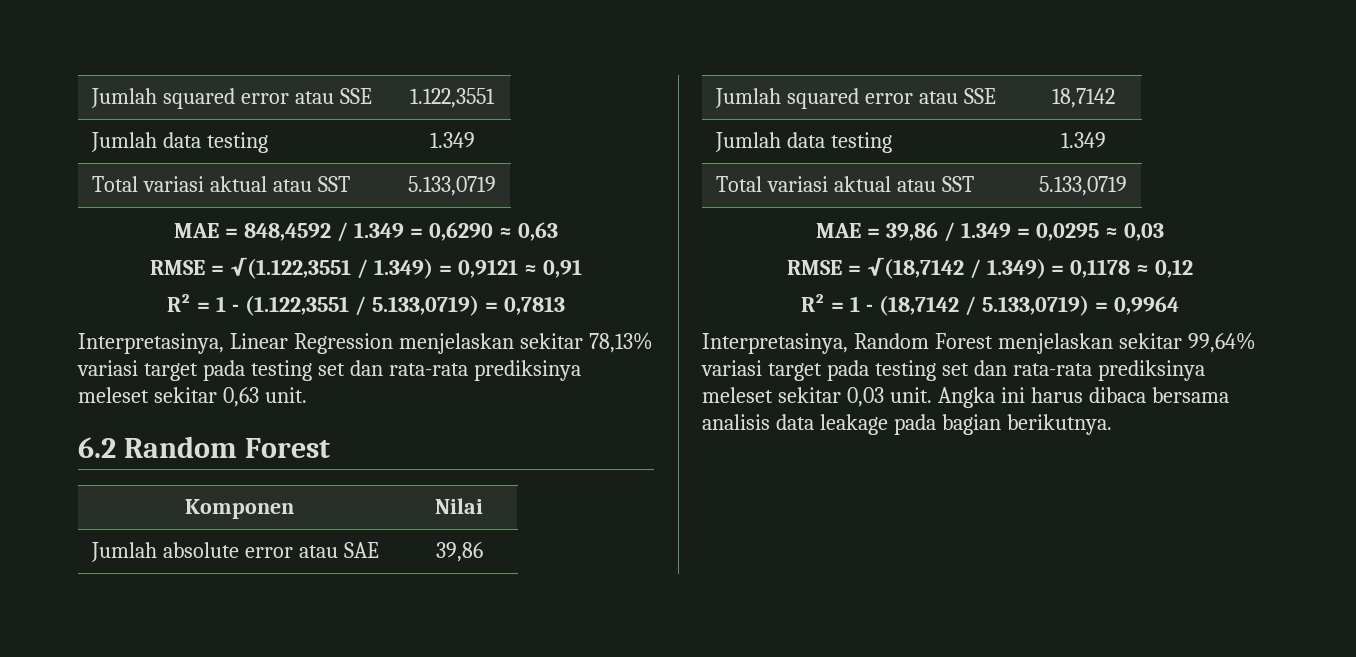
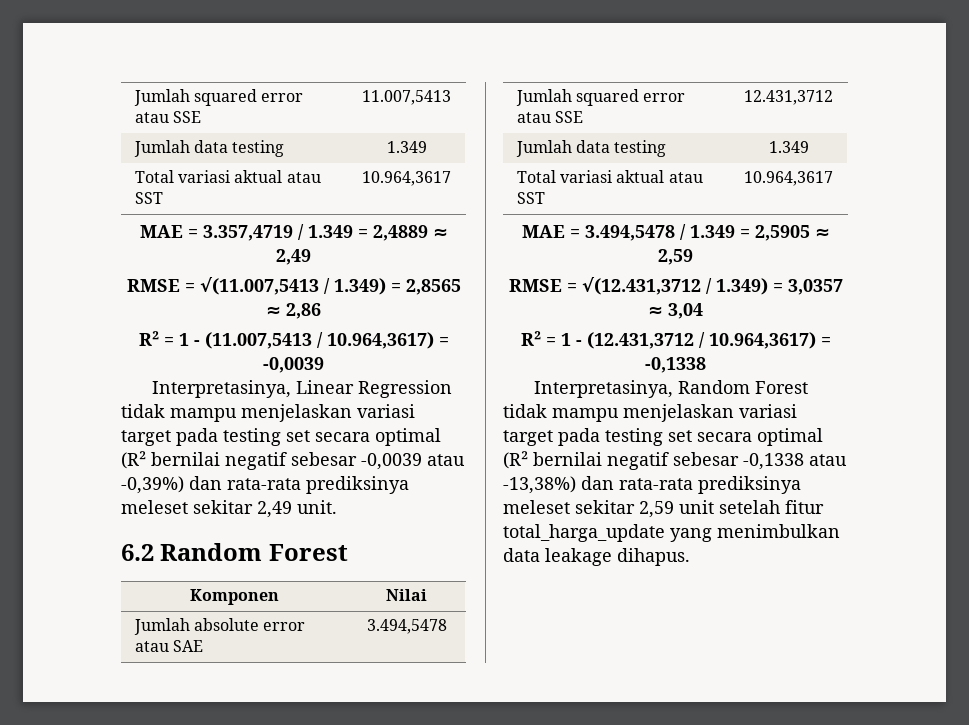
- Jumlah squared error atau SSE | 1.122,3551
+ Jumlah squared error atau SSE | 11.007,5413
  Jumlah data testing | 1.349
- Total variasi aktual atau SST | 5.133,0719
- MAE = 848,4592 / 1.349 = 0,6290 ≈ 0,63
- RMSE = √(1.122,3551 / 1.349) = 0,9121 ≈ 0,91
- R² = 1 - (1.122,3551 / 5.133,0719) = 0,7813
+ Total variasi aktual atau SST | 10.964,3617
+ MAE = 3.357,4719 / 1.349 = 2,4889 ≈ 2,49
+ RMSE = √(11.007,5413 / 1.349) = 2,8565 ≈ 2,86
+ R² = 1 - (11.007,5413 / 10.964,3617) = -0,0039
- Interpretasinya, Linear Regression menjelaskan sekitar 78,13% variasi target pada testing set dan rata-rata prediksinya meleset sekitar 0,63 unit.
+ Interpretasinya, Linear Regression tidak mampu menjelaskan variasi target pada testing set secara optimal (R² bernilai negatif sebesar -0,0039 atau -0,39%) dan rata-rata prediksinya meleset sekitar 2,49 unit.
- Jumlah absolute error atau SAE | 39,86
- Jumlah squared error atau SSE | 18,7142
+ Jumlah absolute error atau SAE | 3.494,5478
+ Jumlah squared error atau SSE | 12.431,3712
  Jumlah data testing | 1.349
- Total variasi aktual atau SST | 5.133,0719
- MAE = 39,86 / 1.349 = 0,0295 ≈ 0,03
- RMSE = √(18,7142 / 1.349) = 0,1178 ≈ 0,12
- R² = 1 - (18,7142 / 5.133,0719) = 0,9964
+ Total variasi aktual atau SST | 10.964,3617
+ MAE = 3.494,5478 / 1.349 = 2,5905 ≈ 2,59
+ RMSE = √(12.431,3712 / 1.349) = 3,0357 ≈ 3,04
+ R² = 1 - (12.431,3712 / 10.964,3617) = -0,1338
- Interpretasinya, Random Forest menjelaskan sekitar 99,64% variasi target pada testing set dan rata-rata prediksinya meleset sekitar 0,03 unit. Angka ini harus dibaca bersama analisis data leakage pada bagian berikutnya.
+ Interpretasinya, Random Forest tidak mampu menjelaskan variasi target pada testing set secara optimal (R² bernilai negatif sebesar -0,1338 atau -13,38%) dan rata-rata prediksinya meleset sekitar 2,59 unit setelah fitur total_harga_update yang menimbulkan data leakage dihapus.

